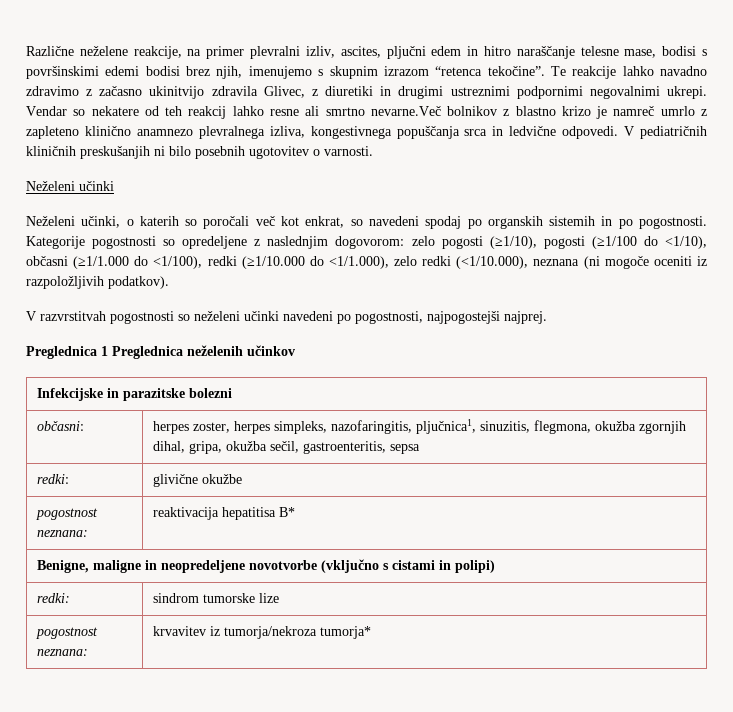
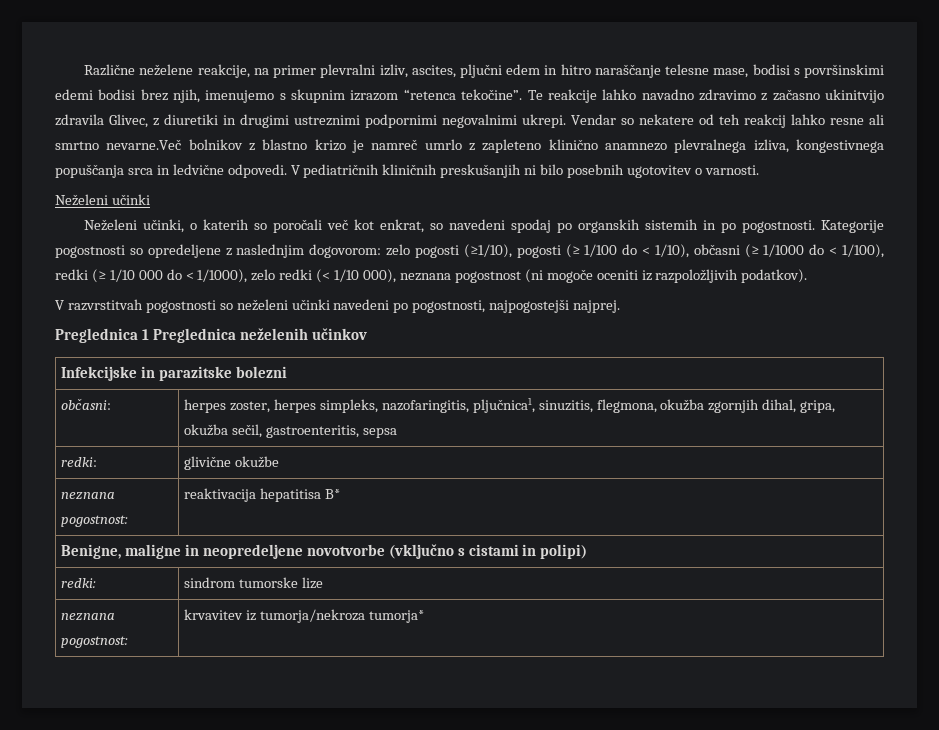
- Kategorije pogostnosti so opredeljene z naslednjim dogovorom: zelo pogosti (≥1/10), pogosti (≥1/100 do <1/10), občasni (≥1/1.000 do <1/100), redki (≥1/10.000 do <1/1.000), zelo redki (<1/10.000), neznana (ni mogoče oceniti iz razpoložljivih podatkov).
+ Kategorije pogostnosti so opredeljene z naslednjim dogovorom: zelo pogosti (≥1/10), pogosti (≥ 1/100 do < 1/10), občasni (≥ 1/1000 do < 1/100), redki (≥ 1/10 000 do < 1/1000), zelo redki (< 1/10 000), neznana pogostnost (ni mogoče oceniti iz razpoložljivih podatkov).
- pogostnost neznana: | reaktivacija hepatitisa B*
+ neznana pogostnost: | reaktivacija hepatitisa B*
- pogostnost neznana: | krvavitev iz tumorja/nekroza tumorja*
+ neznana pogostnost: | krvavitev iz tumorja/nekroza tumorja*

